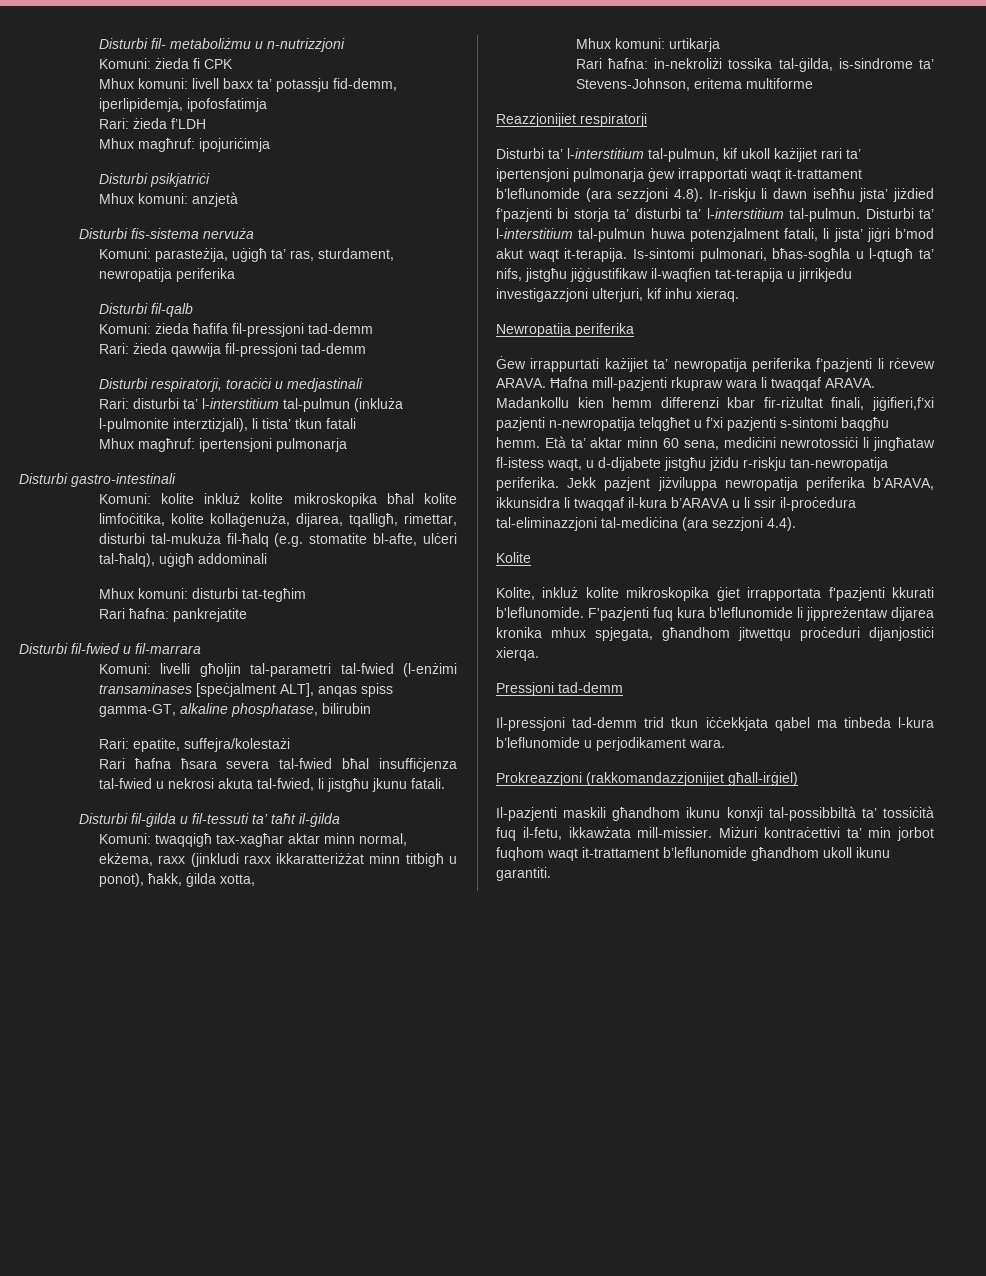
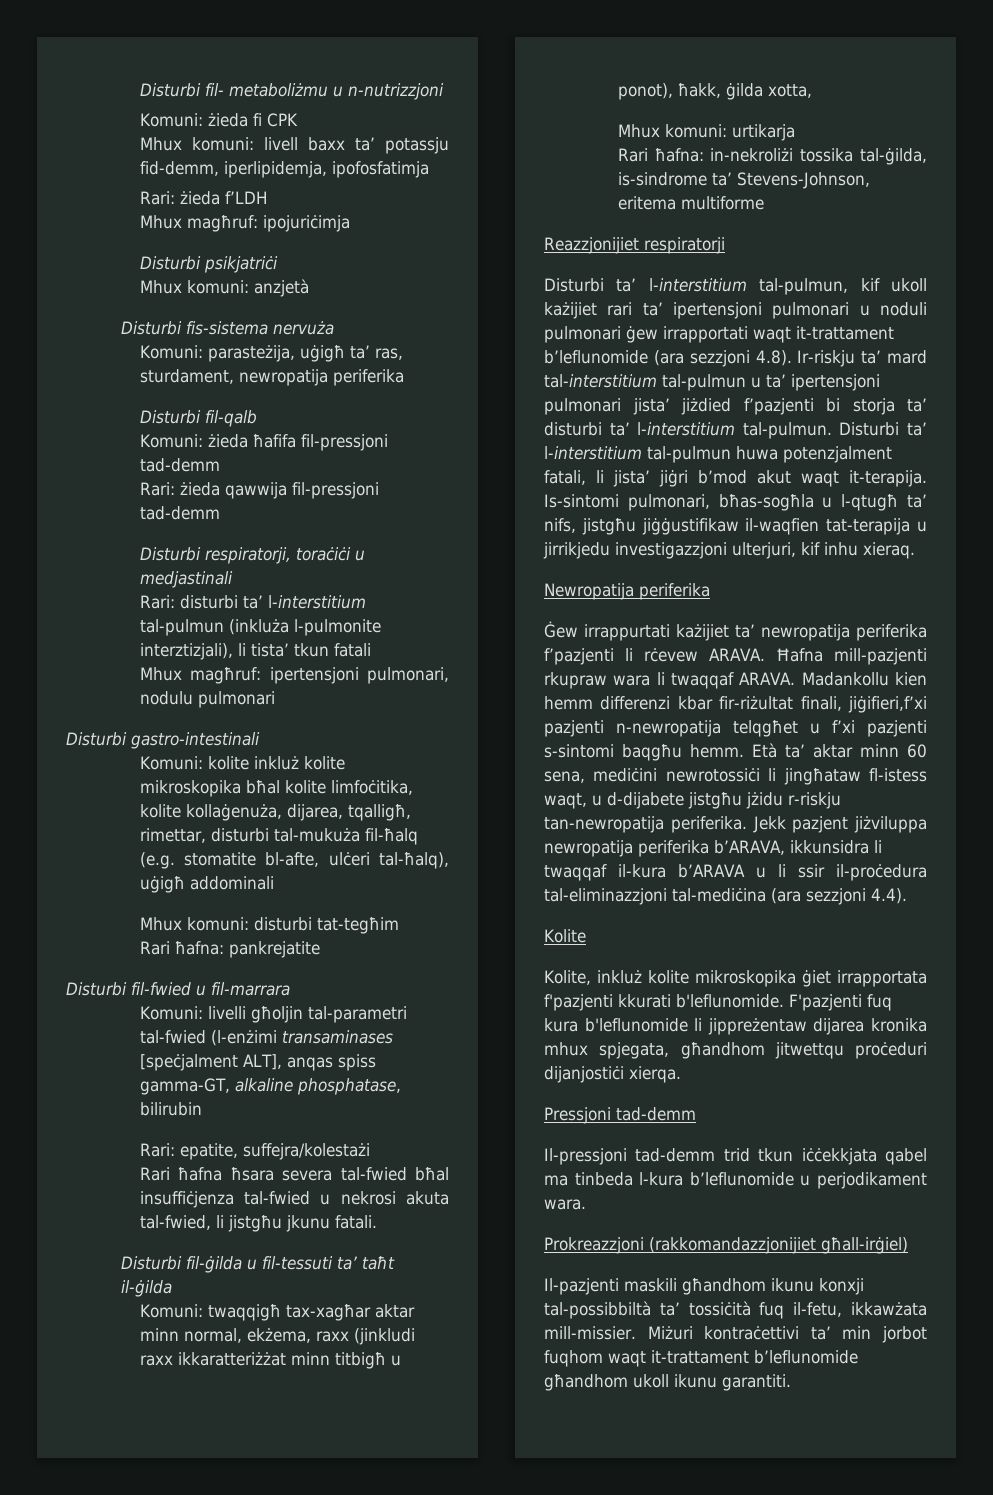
- Mhux magħruf: ipertensjoni pulmonarja
+ Mhux magħruf: ipertensjoni pulmonari, nodulu pulmonari
- Disturbi ta’ l-interstitium tal-pulmun, kif ukoll każijiet rari ta’ ipertensjoni pulmonarja ġew irrapportati waqt it-trattament b’leflunomide (ara sezzjoni 4.8). Ir-riskju li dawn iseħħu jista’ jiżdied f’pazjenti bi storja ta’ disturbi ta’ l-interstitium tal-pulmun.
+ Disturbi ta’ l-interstitium tal-pulmun, kif ukoll każijiet rari ta’ ipertensjoni pulmonari u noduli pulmonari ġew irrapportati waqt it-trattament b’leflunomide (ara sezzjoni 4.8). Ir-riskju ta’ mard tal-interstitium tal-pulmun u ta’ ipertensjoni pulmonari jista’ jiżdied f’pazjenti bi storja ta’ disturbi ta’ l-interstitium tal-pulmun.

